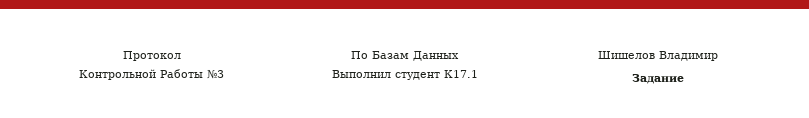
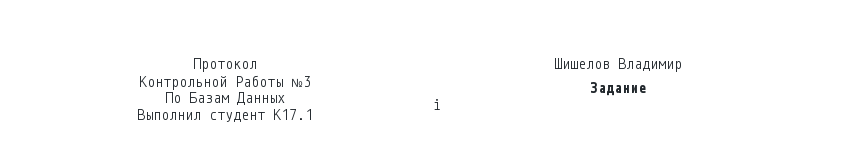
+ і

